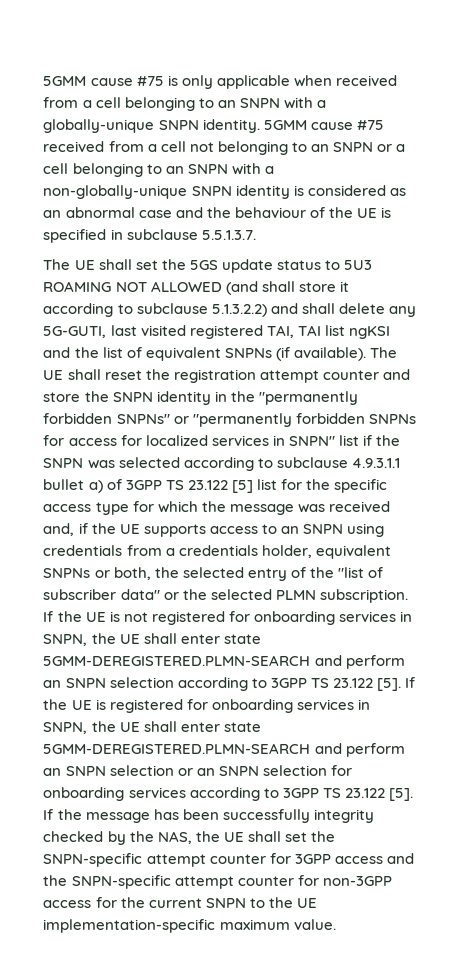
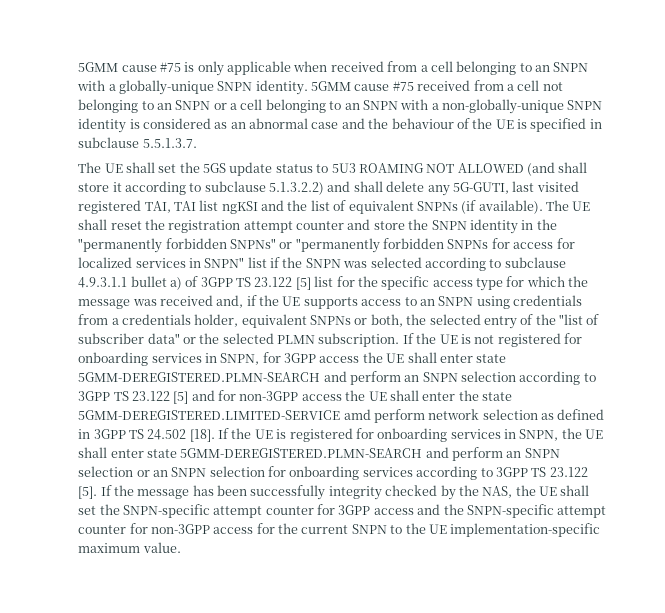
- If the UE is not registered for onboarding services in SNPN, the UE shall enter state 5GMM-DEREGISTERED.PLMN-SEARCH and perform an SNPN selection according to 3GPP TS 23.122 [5].
+ If the UE is not registered for onboarding services in SNPN, for 3GPP access the UE shall enter state 5GMM-DEREGISTERED.PLMN-SEARCH and perform an SNPN selection according to 3GPP TS 23.122 [5] and for non-3GPP access the UE shall enter the state 5GMM-DEREGISTERED.LIMITED-SERVICE amd perform network selection as defined in 3GPP TS 24.502 [18].

